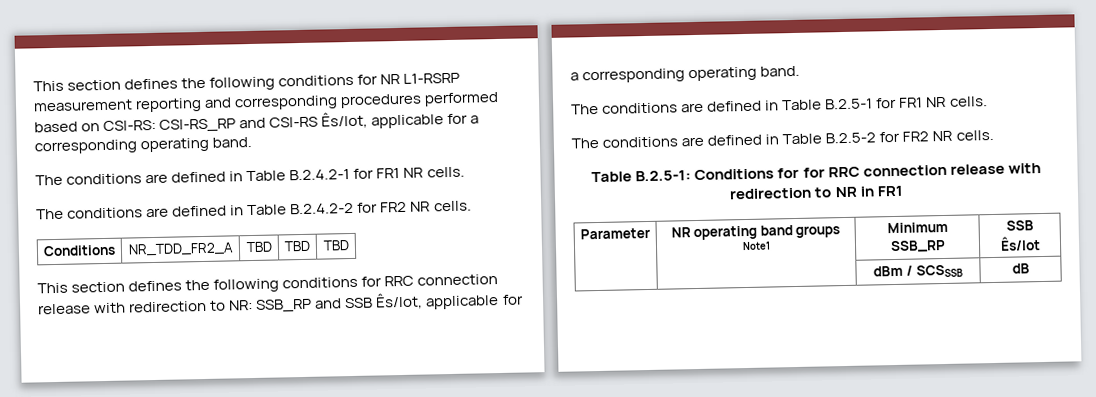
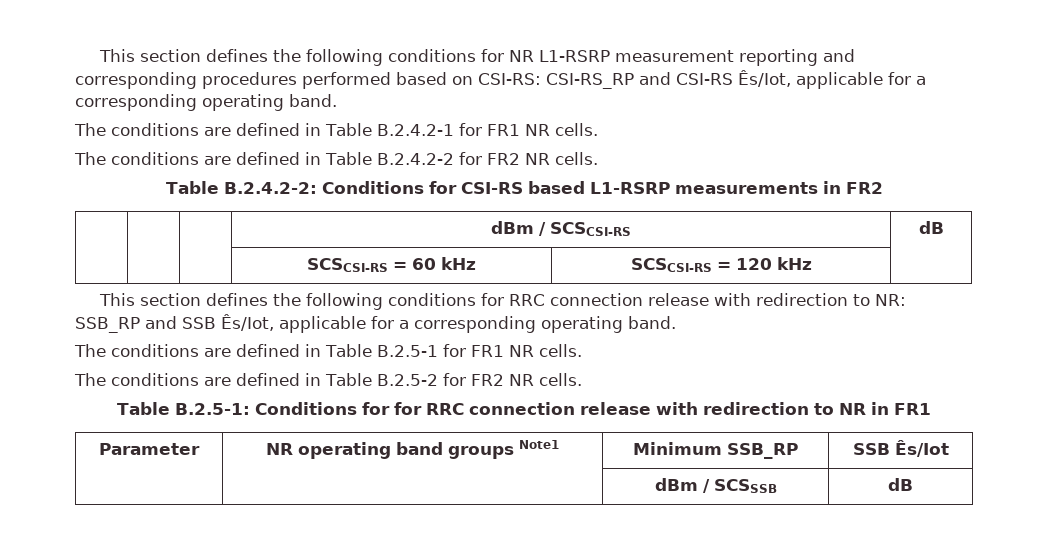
- Conditions | NR_TDD_FR2_A | TBD | TBD | TBD
+ Table B.2.4.2-2: Conditions for CSI-RS based L1-RSRP measurements in FR2
+ | | | dBm / SCSCSI-RS | dB
+ | | | SCSCSI-RS = 60 kHz | SCSCSI-RS = 120 kHz |

